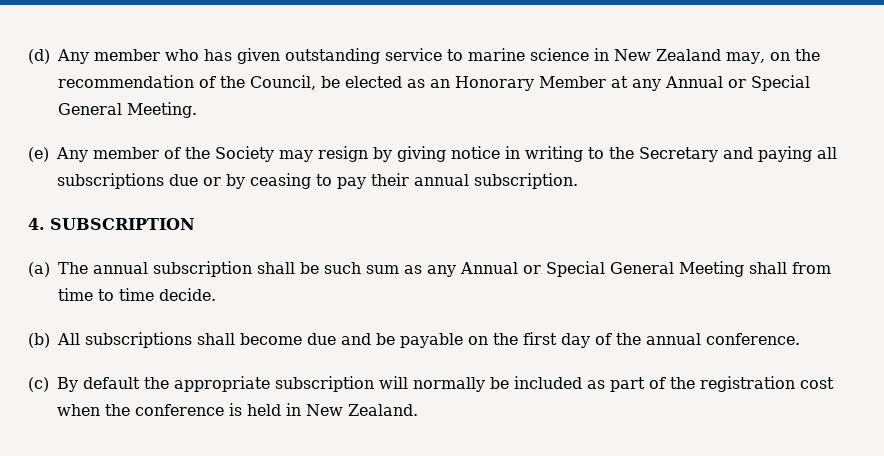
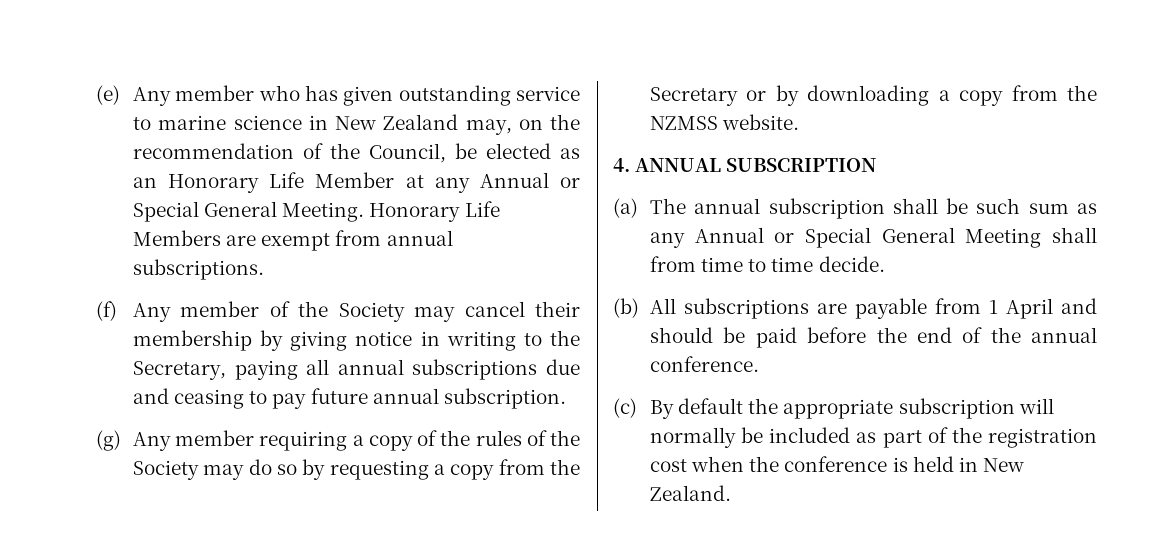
- (d) Any member who has given outstanding service to marine science in New Zealand may, on the recommendation of the Council, be elected as an Honorary Member at any Annual or Special General Meeting.
- (e) Any member of the Society may resign by giving notice in writing to the Secretary and paying all subscriptions due or by ceasing to pay their annual subscription.
+ (e) Any member who has given outstanding service to marine science in New Zealand may, on the recommendation of the Council, be elected as an Honorary Life Member at any Annual or Special General Meeting. Honorary Life Members are exempt from annual subscriptions.
+ (f) Any member of the Society may cancel their membership by giving notice in writing to the Secretary, paying all annual subscriptions due and ceasing to pay future annual subscription.
+ (g) Any member requiring a copy of the rules of the Society may do so by requesting a copy from the Secretary or by downloading a copy from the NZMSS website.
- 4. SUBSCRIPTION
+ 4. ANNUAL SUBSCRIPTION
- (b) All subscriptions shall become due and be payable on the first day of the annual conference.
+ (b) All subscriptions are payable from 1 April and should be paid before the end of the annual conference.

